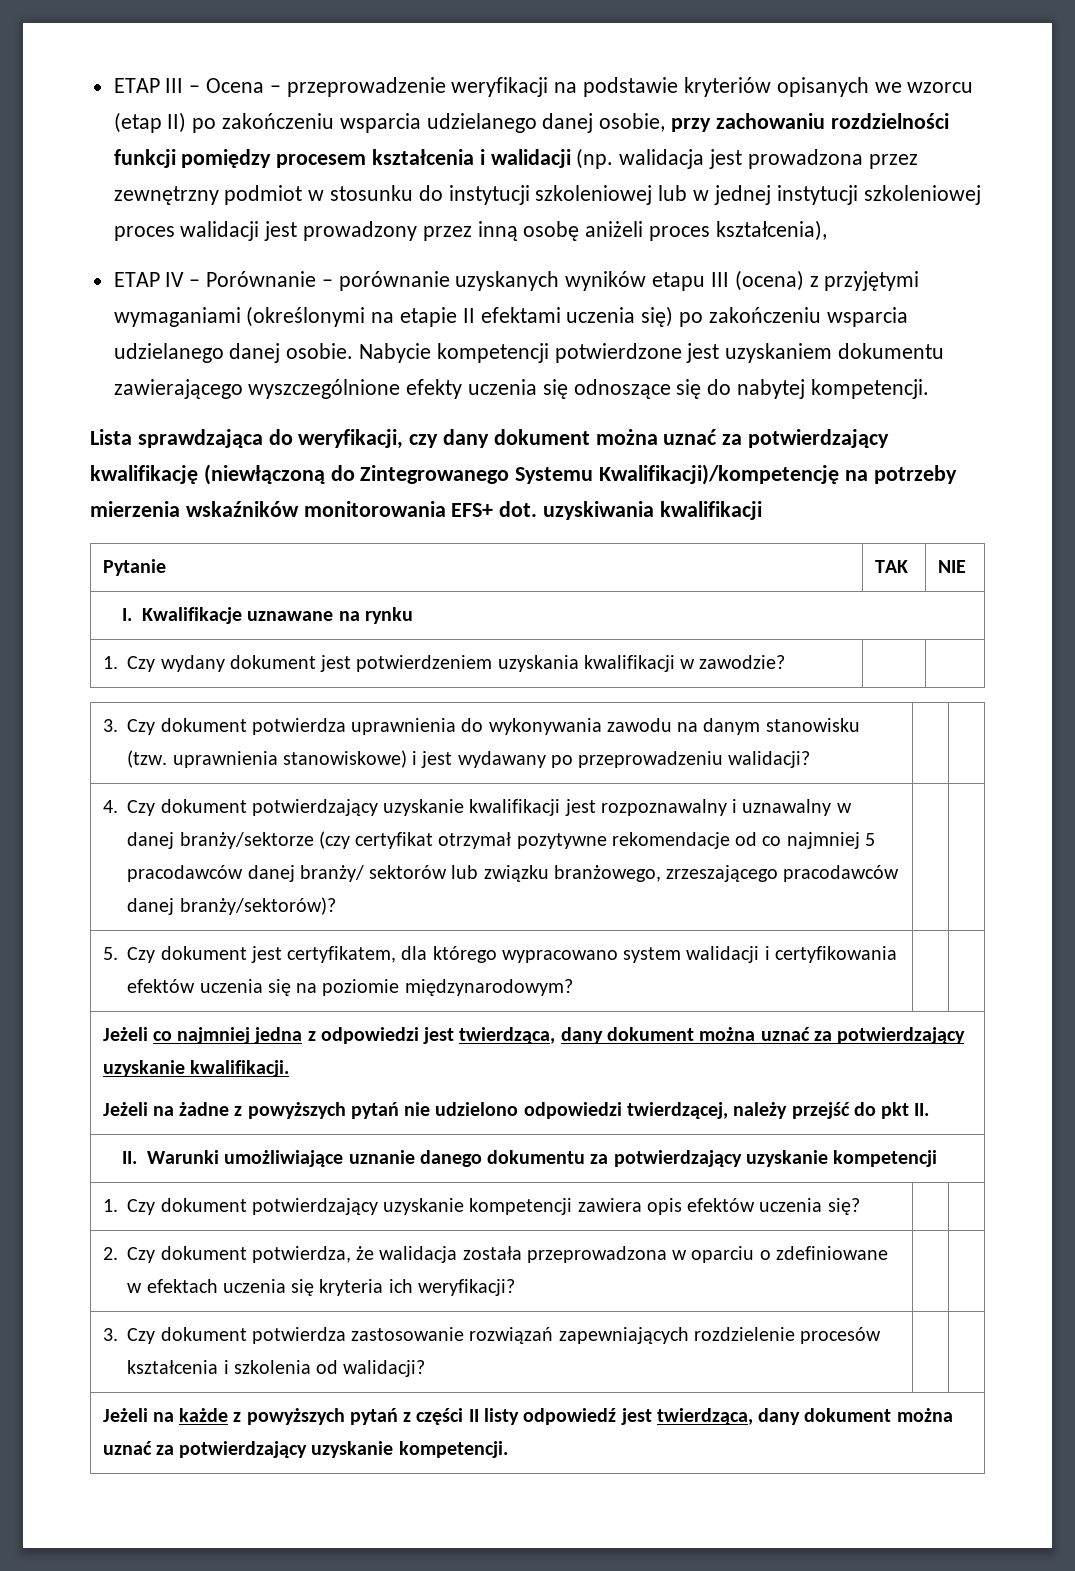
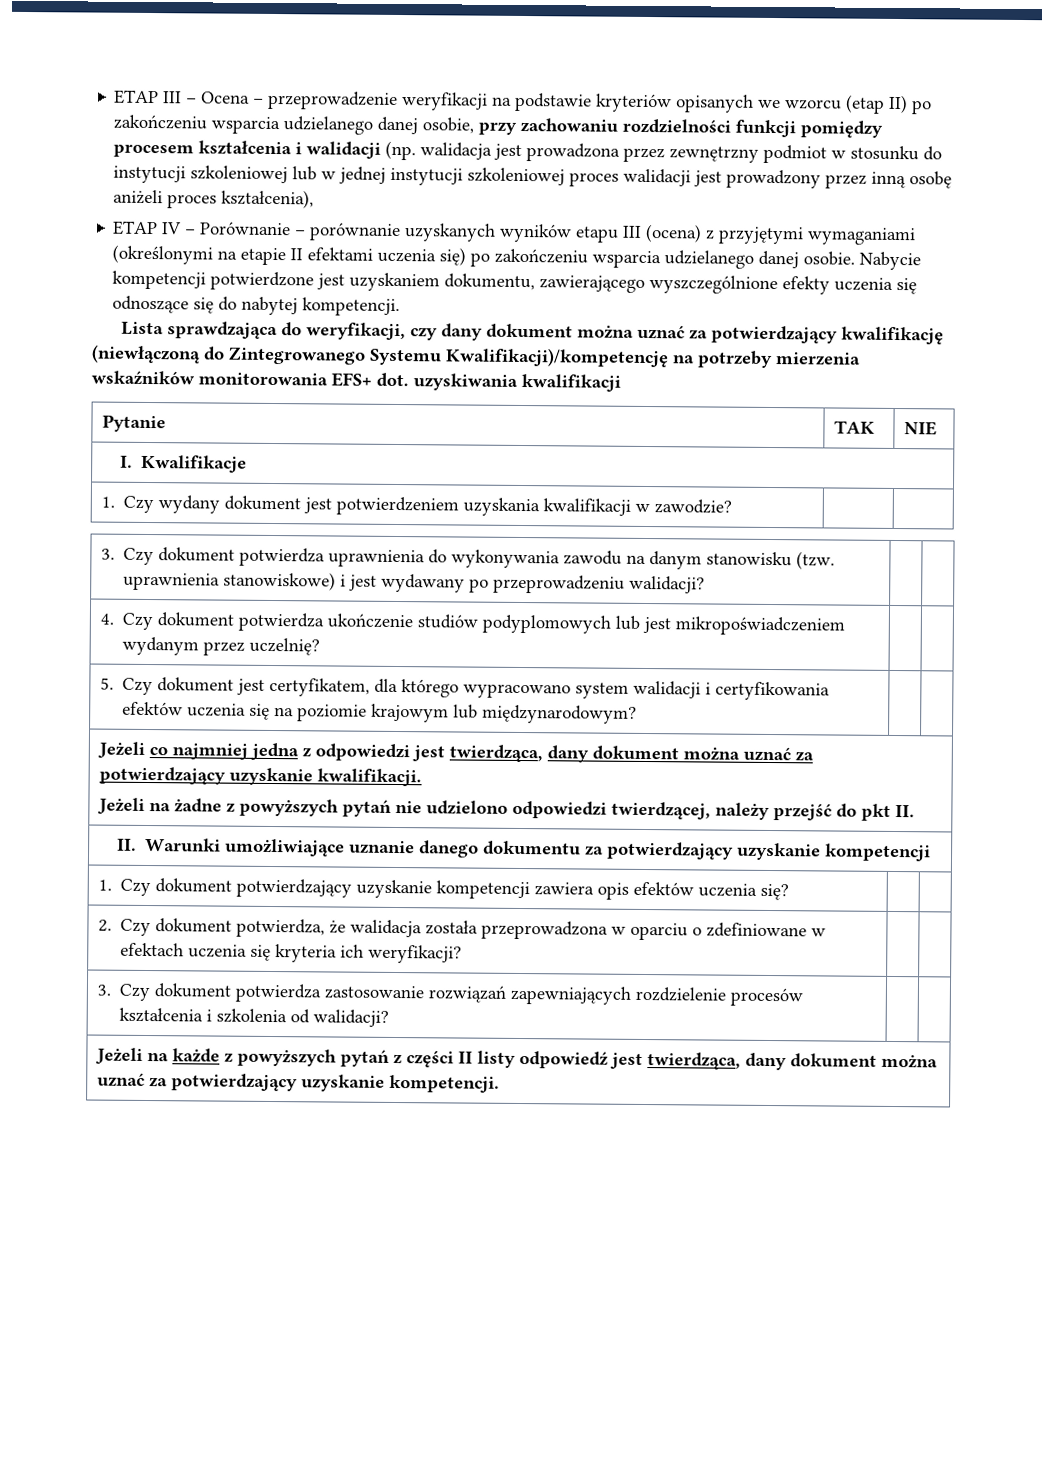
- Nabycie kompetencji potwierdzone jest uzyskaniem dokumentu zawierającego wyszczególnione efekty uczenia się odnoszące się do nabytej kompetencji.
+ Nabycie kompetencji potwierdzone jest uzyskaniem dokumentu, zawierającego wyszczególnione efekty uczenia się odnoszące się do nabytej kompetencji.
- I. Kwalifikacje uznawane na rynku
+ I. Kwalifikacje
- 4. Czy dokument potwierdzający uzyskanie kwalifikacji jest rozpoznawalny i uznawalny w danej branży/sektorze (czy certyfikat otrzymał pozytywne rekomendacje od co najmniej 5 pracodawców danej branży/ sektorów lub związku branżowego, zrzeszającego pracodawców danej branży/sektorów)? | |
+ 4. Czy dokument potwierdza ukończenie studiów podyplomowych lub jest mikropoświadczeniem wydanym przez uczelnię? | |
- 5. Czy dokument jest certyfikatem, dla którego wypracowano system walidacji i certyfikowania efektów uczenia się na poziomie międzynarodowym? | |
+ 5. Czy dokument jest certyfikatem, dla którego wypracowano system walidacji i certyfikowania efektów uczenia się na poziomie krajowym lub międzynarodowym? | |

